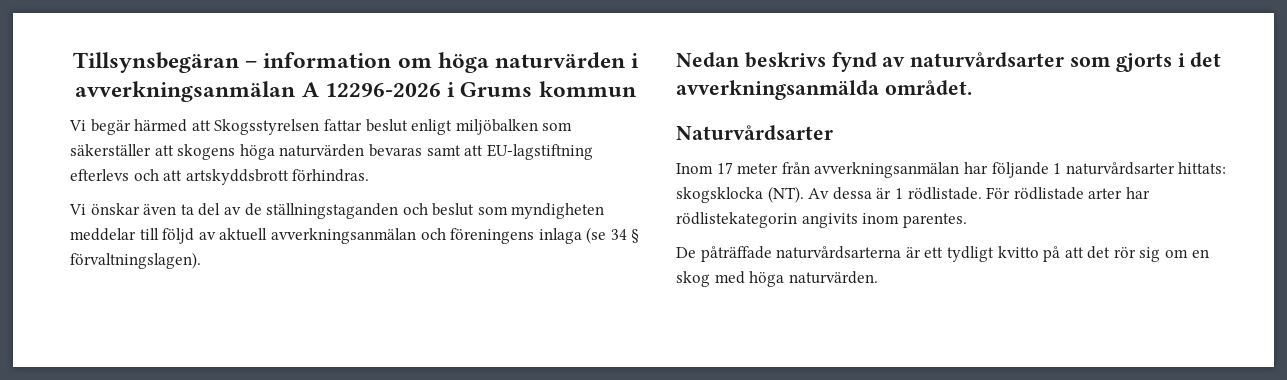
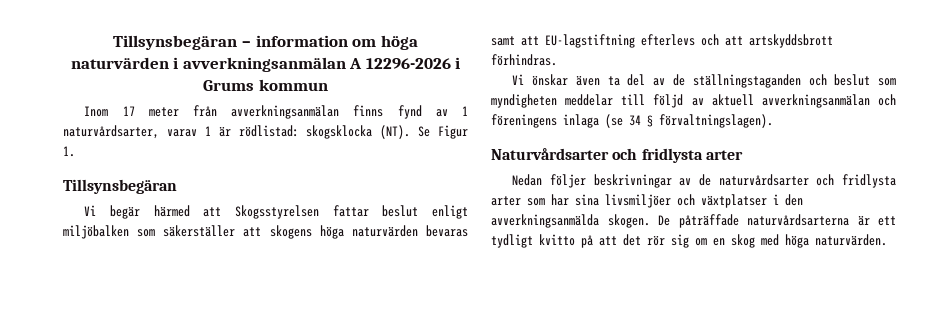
+ Inom 17 meter från avverkningsanmälan finns fynd av 1 naturvårdsarter, varav 1 är rödlistad: skogsklocka (NT). Se Figur 1.
+ Tillsynsbegäran
- Nedan beskrivs fynd av naturvårdsarter som gjorts i det avverkningsanmälda området.
- Naturvårdsarter
- Inom 17 meter från avverkningsanmälan har följande 1 naturvårdsarter hittats: skogsklocka (NT). Av dessa är 1 rödlistade. För rödlistade arter har rödlistekategorin angivits inom parentes.
- De påträffade naturvårdsarterna är ett tydligt kvitto på att det rör sig om en skog med höga naturvärden.
+ Naturvårdsarter och fridlysta arter
+ Nedan följer beskrivningar av de naturvårdsarter och fridlysta arter som har sina livsmiljöer och växtplatser i den avverkningsanmälda skogen. De påträffade naturvårdsarterna är ett tydligt kvitto på att det rör sig om en skog med höga naturvärden.

